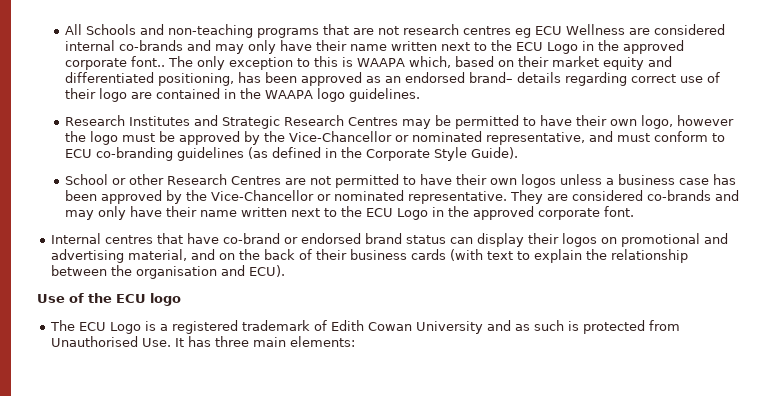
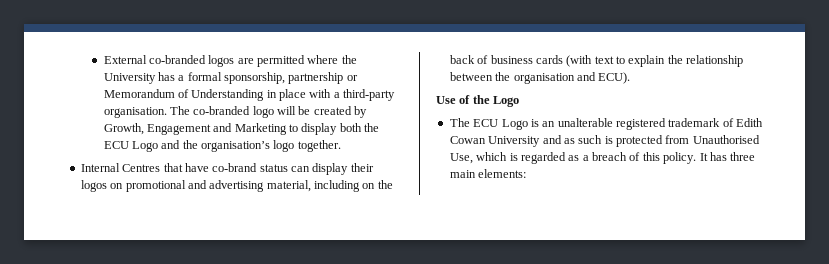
- All Schools and non-teaching programs that are not research centres eg ECU Wellness are considered internal co-brands and may only have their name written next to the ECU Logo in the approved corporate font.. The only exception to this is WAAPA which, based on their market equity and differentiated positioning, has been approved as an endorsed brand– details regarding correct use of their logo are contained in the WAAPA logo guidelines.
- Research Institutes and Strategic Research Centres may be permitted to have their own logo, however the logo must be approved by the Vice-Chancellor or nominated representative, and must conform to ECU co-branding guidelines (as defined in the Corporate Style Guide).
- School or other Research Centres are not permitted to have their own logos unless a business case has been approved by the Vice-Chancellor or nominated representative. They are considered co-brands and may only have their name written next to the ECU Logo in the approved corporate font.
+ External co-branded logos are permitted where the University has a formal sponsorship, partnership or Memorandum of Understanding in place with a third-party organisation. The co-branded logo will be created by Growth, Engagement and Marketing to display both the ECU Logo and the organisation’s logo together.
- Internal centres that have co-brand or endorsed brand status can display their logos on promotional and advertising material, and on the back of their business cards (with text to explain the relationship between the organisation and ECU).
+ Internal Centres that have co-brand status can display their logos on promotional and advertising material, including on the back of business cards (with text to explain the relationship between the organisation and ECU).
- Use of the ECU logo
+ Use of the Logo
- The ECU Logo is a registered trademark of Edith Cowan University and as such is protected from Unauthorised Use. It has three main elements:
+ The ECU Logo is an unalterable registered trademark of Edith Cowan University and as such is protected from Unauthorised Use, which is regarded as a breach of this policy. It has three main elements:

